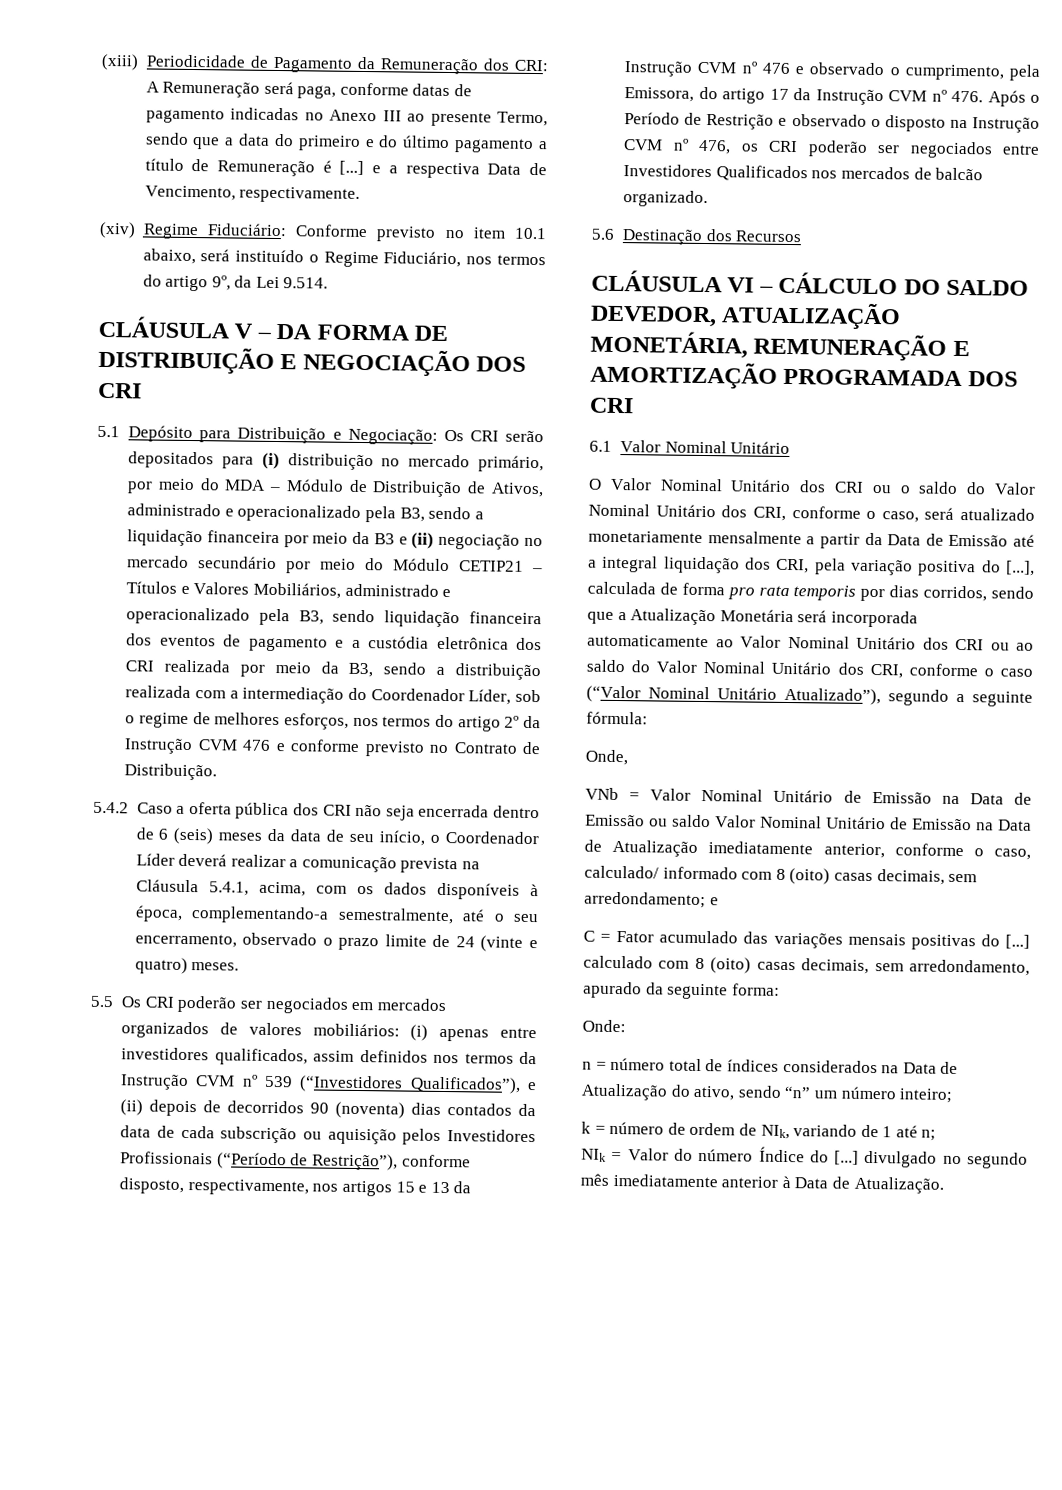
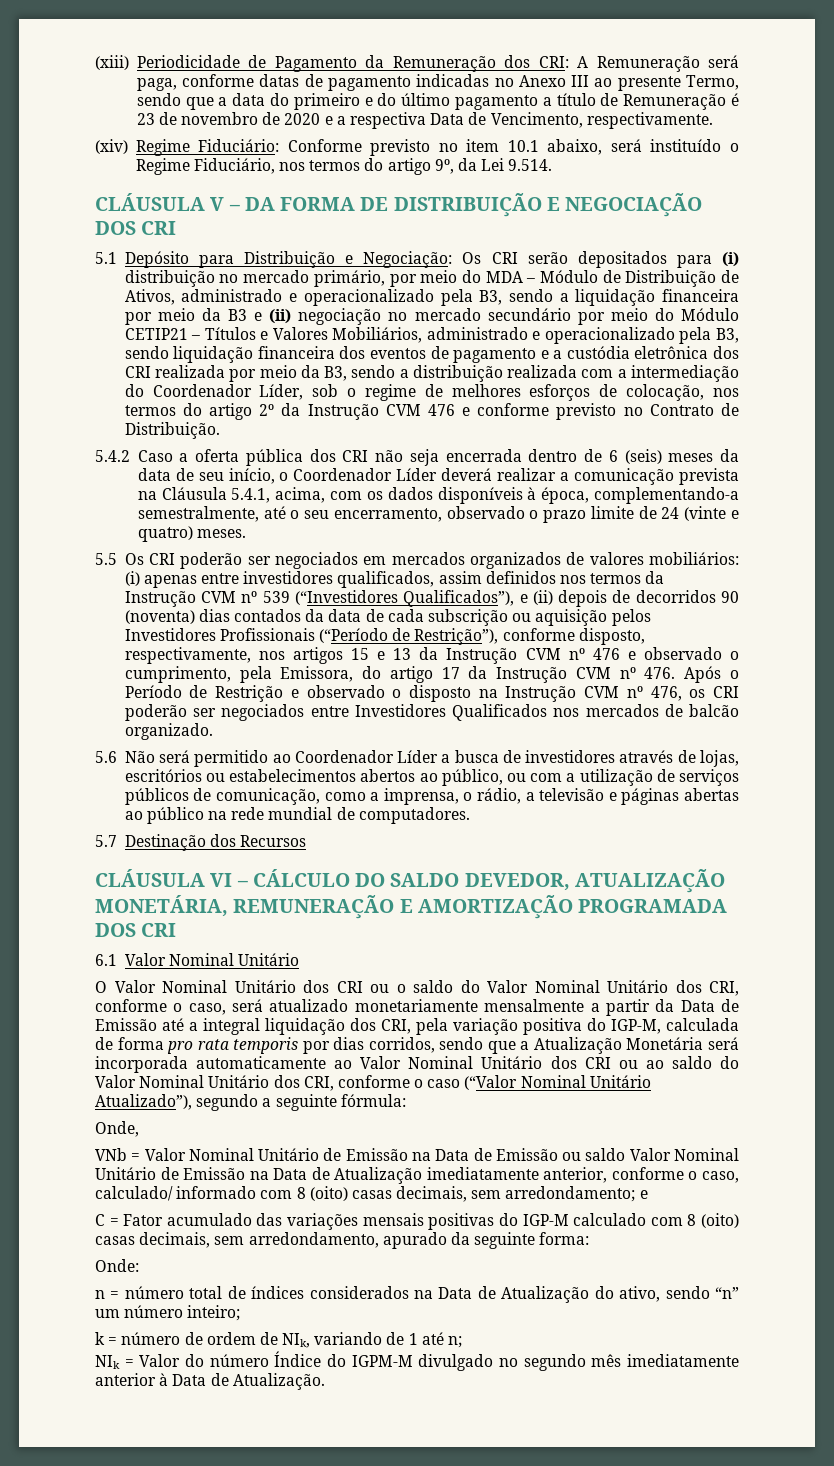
- (xiii) Periodicidade de Pagamento da Remuneração dos CRI: A Remuneração será paga, conforme datas de pagamento indicadas no Anexo III ao presente Termo, sendo que a data do primeiro e do último pagamento a título de Remuneração é [...] e a respectiva Data de Vencimento, respectivamente.
+ (xiii) Periodicidade de Pagamento da Remuneração dos CRI: A Remuneração será paga, conforme datas de pagamento indicadas no Anexo III ao presente Termo, sendo que a data do primeiro e do último pagamento a título de Remuneração é 23 de novembro de 2020 e a respectiva Data de Vencimento, respectivamente.
- Os CRI serão depositados para (i) distribuição no mercado primário, por meio do MDA – Módulo de Distribuição de Ativos, administrado e operacionalizado pela B3, sendo a liquidação financeira por meio da B3 e (ii) negociação no mercado secundário por meio do Módulo CETIP21 – Títulos e Valores Mobiliários, administrado e operacionalizado pela B3, sendo liquidação financeira dos eventos de pagamento e a custódia eletrônica dos CRI realizada por meio da B3, sendo a distribuição realizada com a intermediação do Coordenador Líder, sob o regime de melhores esforços, nos termos do artigo 2º da Instrução CVM 476 e conforme previsto no Contrato de Distribuição.
+ Os CRI serão depositados para (i) distribuição no mercado primário, por meio do MDA – Módulo de Distribuição de Ativos, administrado e operacionalizado pela B3, sendo a liquidação financeira por meio da B3 e (ii) negociação no mercado secundário por meio do Módulo CETIP21 – Títulos e Valores Mobiliários, administrado e operacionalizado pela B3, sendo liquidação financeira dos eventos de pagamento e a custódia eletrônica dos CRI realizada por meio da B3, sendo a distribuição realizada com a intermediação do Coordenador Líder, sob o regime de melhores esforços de colocação, nos termos do artigo 2º da Instrução CVM 476 e conforme previsto no Contrato de Distribuição.
- 5.6 Destinação dos Recursos
+ 5.6 Não será permitido ao Coordenador Líder a busca de investidores através de lojas, escritórios ou estabelecimentos abertos ao público, ou com a utilização de serviços públicos de comunicação, como a imprensa, o rádio, a televisão e páginas abertas ao público na rede mundial de computadores.
+ 5.7 Destinação dos Recursos
- O Valor Nominal Unitário dos CRI ou o saldo do Valor Nominal Unitário dos CRI, conforme o caso, será atualizado monetariamente mensalmente a partir da Data de Emissão até a integral liquidação dos CRI, pela variação positiva do [...], calculada de forma pro rata temporis por dias corridos, sendo que a Atualização Monetária será incorporada automaticamente ao Valor Nominal Unitário dos CRI ou ao saldo do Valor Nominal Unitário dos CRI, conforme o caso (“Valor Nominal Unitário Atualizado”), segundo a seguinte fórmula:
+ O Valor Nominal Unitário dos CRI ou o saldo do Valor Nominal Unitário dos CRI, conforme o caso, será atualizado monetariamente mensalmente a partir da Data de Emissão até a integral liquidação dos CRI, pela variação positiva do IGP-M, calculada de forma pro rata temporis por dias corridos, sendo que a Atualização Monetária será incorporada automaticamente ao Valor Nominal Unitário dos CRI ou ao saldo do Valor Nominal Unitário dos CRI, conforme o caso (“Valor Nominal Unitário Atualizado”), segundo a seguinte fórmula:
- C = Fator acumulado das variações mensais positivas do [...] calculado com 8 (oito) casas decimais, sem arredondamento, apurado da seguinte forma:
+ C = Fator acumulado das variações mensais positivas do IGP-M calculado com 8 (oito) casas decimais, sem arredondamento, apurado da seguinte forma:
- NIk = Valor do número Índice do [...] divulgado no segundo mês imediatamente anterior à Data de Atualização.
+ NIk = Valor do número Índice do IGPM-M divulgado no segundo mês imediatamente anterior à Data de Atualização.

